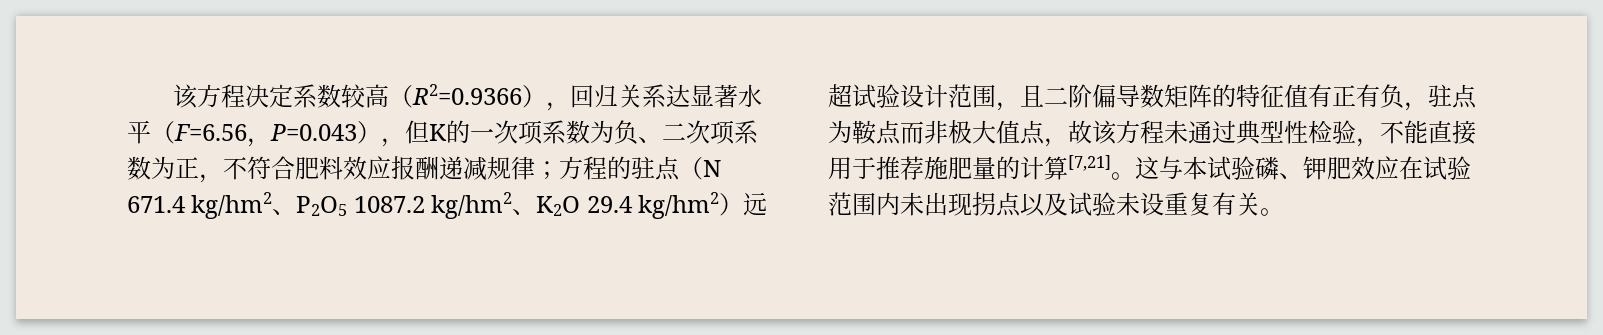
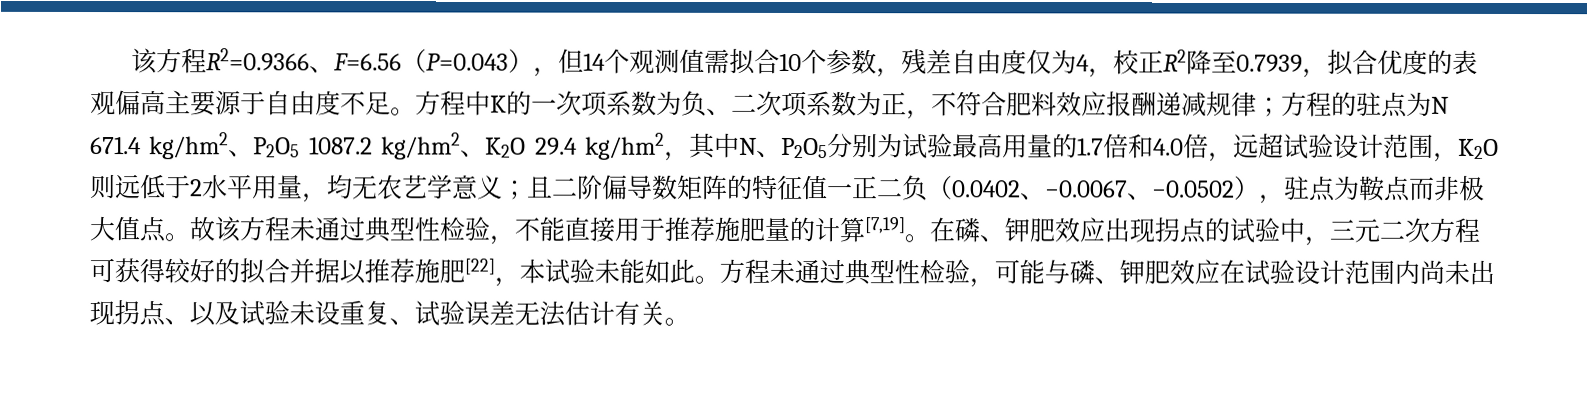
- 该方程决定系数较高（R2=0.9366），回归关系达显著水平（F=6.56，P=0.043），但K的一次项系数为负、二次项系数为正，不符合肥料效应报酬递减规律；
+ 该方程R2=0.9366、F=6.56（P=0.043），但14个观测值需拟合10个参数，残差自由度仅为4，校正R2降至0.7939，拟合优度的表观偏高主要源于自由度不足。方程中K的一次项系数为负、二次项系数为正，不符合肥料效应报酬递减规律；
- 方程的驻点（N 671.4 kg/hm2、P2O5 1087.2 kg/hm2、K2O 29.4 kg/hm2）远超试验设计范围，且二阶偏导数矩阵的特征值有正有负，驻点为鞍点而非极大值点，故该方程未通过典型性检验，不能直接用于推荐施肥量的计算[7,21]。这与本试验磷、钾肥效应在试验范围内未出现拐点以及试验未设重复有关。
+ 方程的驻点为N 671.4 kg/hm2、P2O5 1087.2 kg/hm2、K2O 29.4 kg/hm2，其中N、P2O5分别为试验最高用量的1.7倍和4.0倍，远超试验设计范围，K2O则远低于2水平用量，均无农艺学意义；且二阶偏导数矩阵的特征值一正二负（0.0402、−0.0067、−0.0502），驻点为鞍点而非极大值点。故该方程未通过典型性检验，不能直接用于推荐施肥量的计算[7,19]。在磷、钾肥效应出现拐点的试验中，三元二次方程可获得较好的拟合并据以推荐施肥[22]，本试验未能如此。方程未通过典型性检验，可能与磷、钾肥效应在试验设计范围内尚未出现拐点、以及试验未设重复、试验误差无法估计有关。

